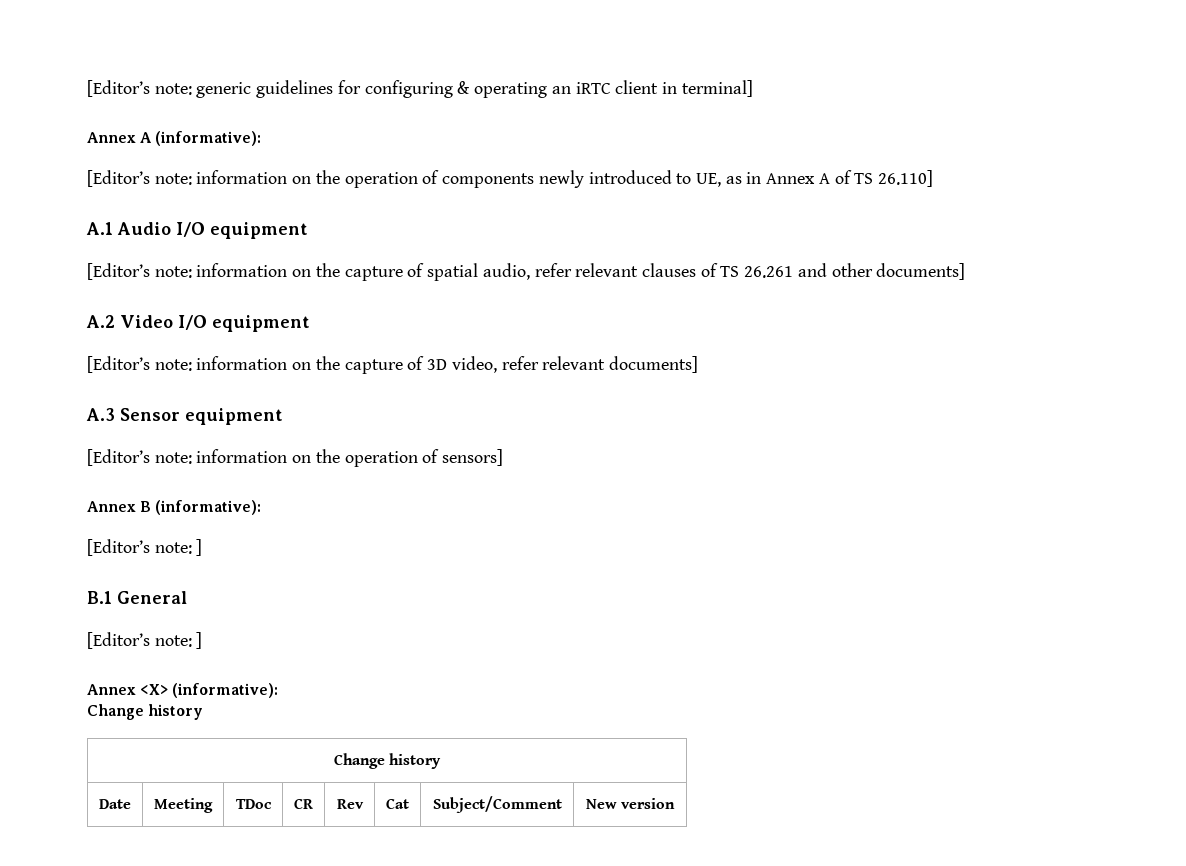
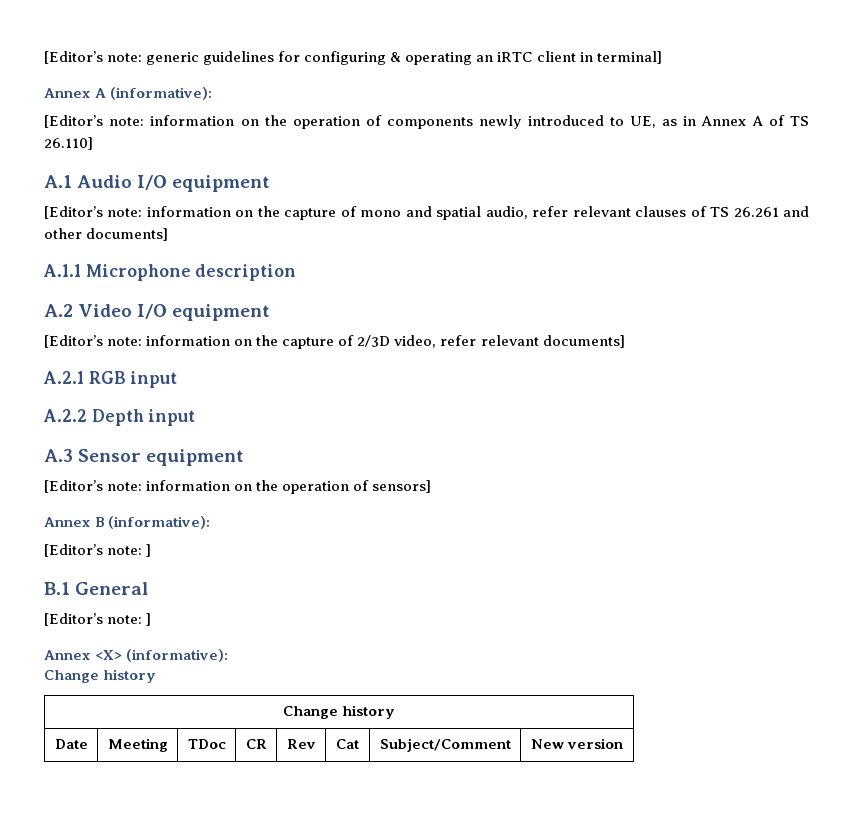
- [Editor’s note: information on the capture of spatial audio, refer relevant clauses of TS 26.261 and other documents]
+ [Editor’s note: information on the capture of mono and spatial audio, refer relevant clauses of TS 26.261 and other documents]
+ A.1.1 Microphone description
- [Editor’s note: information on the capture of 3D video, refer relevant documents]
+ [Editor’s note: information on the capture of 2/3D video, refer relevant documents]
+ A.2.1 RGB input
+ A.2.2 Depth input

